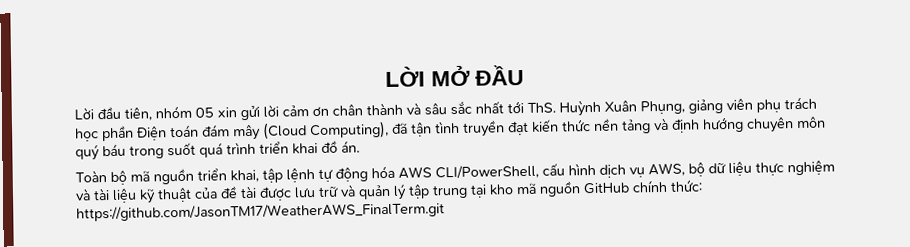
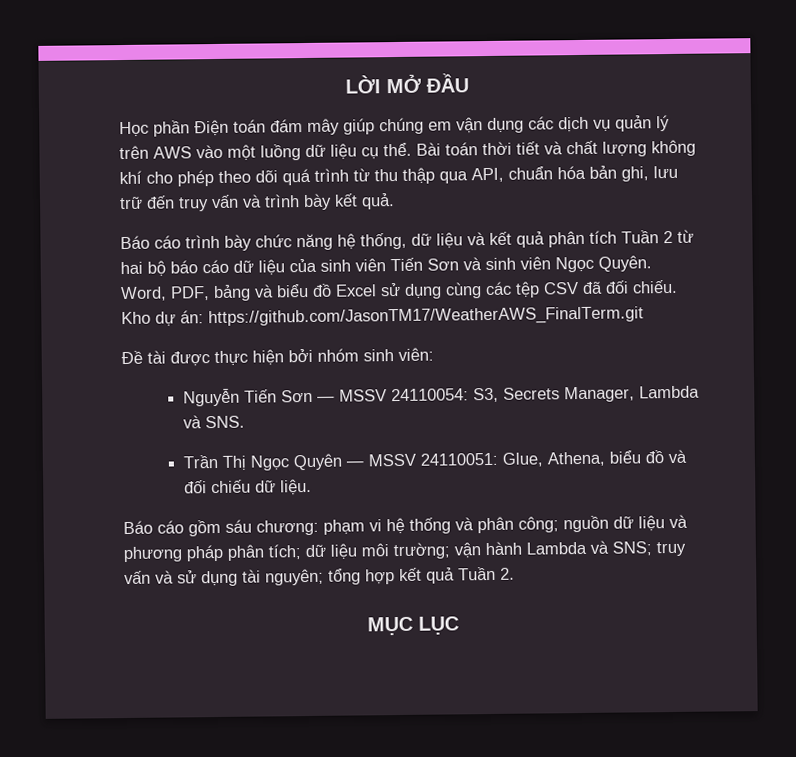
- Lời đầu tiên, nhóm 05 xin gửi lời cảm ơn chân thành và sâu sắc nhất tới ThS. Huỳnh Xuân Phụng, giảng viên phụ trách học phần Điện toán đám mây (Cloud Computing), đã tận tình truyền đạt kiến thức nền tảng và định hướng chuyên môn quý báu trong suốt quá trình triển khai đồ án.
- Toàn bộ mã nguồn triển khai, tập lệnh tự động hóa AWS CLI/PowerShell, cấu hình dịch vụ AWS, bộ dữ liệu thực nghiệm và tài liệu kỹ thuật của đề tài được lưu trữ và quản lý tập trung tại kho mã nguồn GitHub chính thức: https://github.com/JasonTM17/WeatherAWS_FinalTerm.git
+ Học phần Điện toán đám mây giúp chúng em vận dụng các dịch vụ quản lý trên AWS vào một luồng dữ liệu cụ thể. Bài toán thời tiết và chất lượng không khí cho phép theo dõi quá trình từ thu thập qua API, chuẩn hóa bản ghi, lưu trữ đến truy vấn và trình bày kết quả.
+ Báo cáo trình bày chức năng hệ thống, dữ liệu và kết quả phân tích Tuần 2 từ hai bộ báo cáo dữ liệu của sinh viên Tiến Sơn và sinh viên Ngọc Quyên. Word, PDF, bảng và biểu đồ Excel sử dụng cùng các tệp CSV đã đối chiếu. Kho dự án: https://github.com/JasonTM17/WeatherAWS_FinalTerm.git
+ Đề tài được thực hiện bởi nhóm sinh viên:
+ Nguyễn Tiến Sơn — MSSV 24110054: S3, Secrets Manager, Lambda và SNS.
+ Trần Thị Ngọc Quyên — MSSV 24110051: Glue, Athena, biểu đồ và đối chiếu dữ liệu.
+ Báo cáo gồm sáu chương: phạm vi hệ thống và phân công; nguồn dữ liệu và phương pháp phân tích; dữ liệu môi trường; vận hành Lambda và SNS; truy vấn và sử dụng tài nguyên; tổng hợp kết quả Tuần 2.
+ MỤC LỤC

